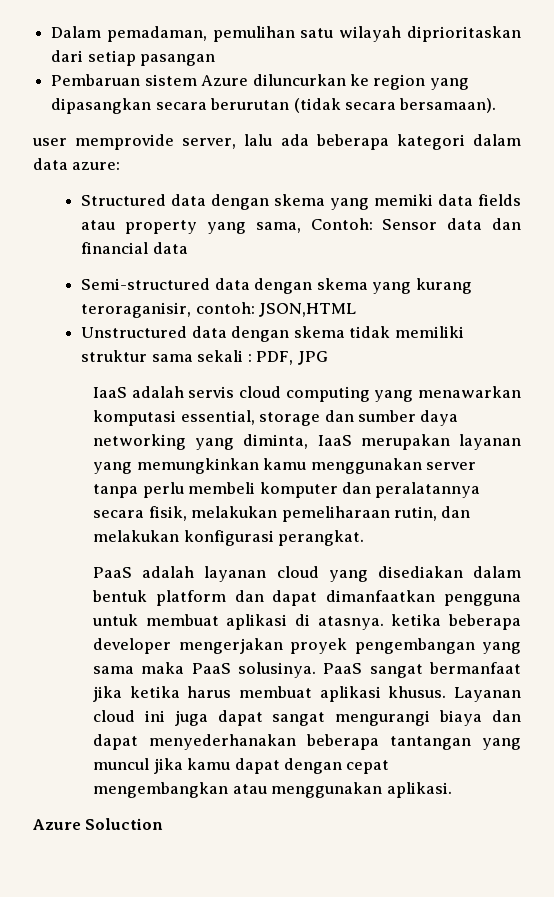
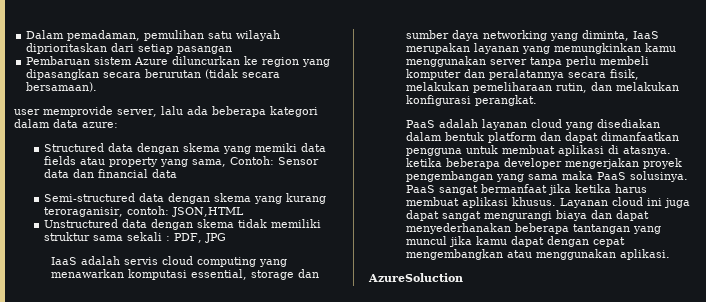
- Azure Soluction
+ AzureSoluction

